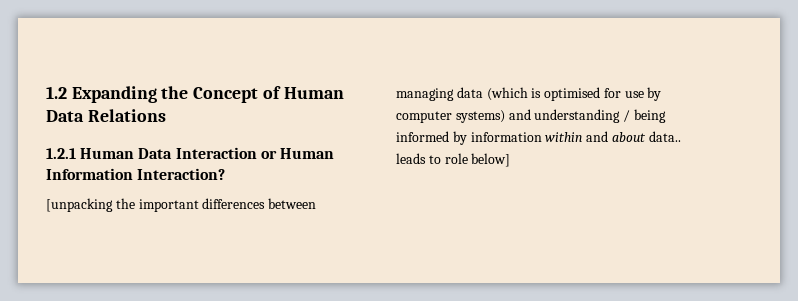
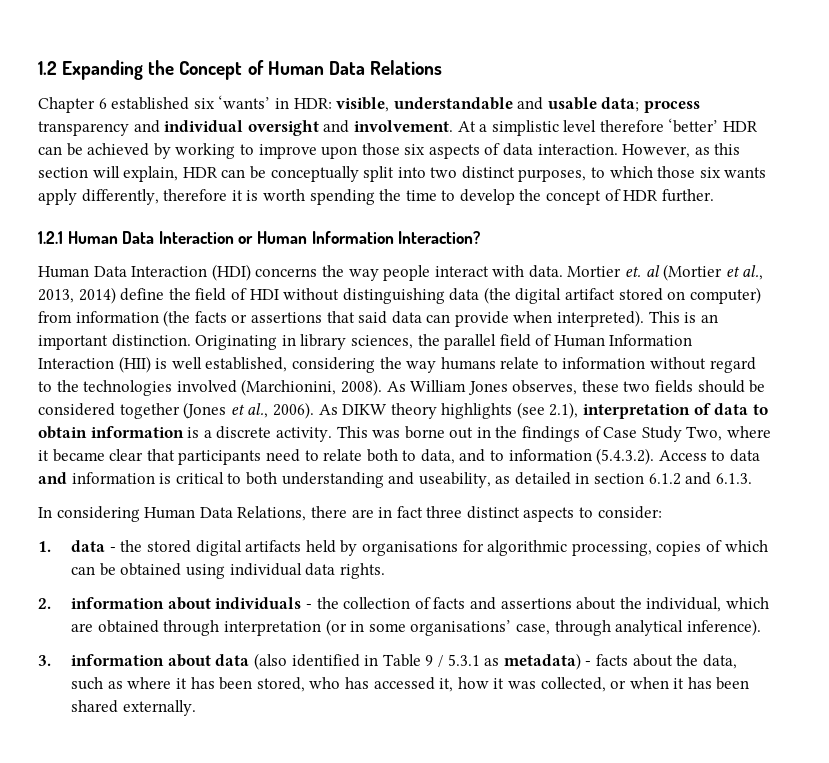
+ Chapter 6 established six ‘wants’ in HDR: visible, understandable and usable data; process transparency and individual oversight and involvement. At a simplistic level therefore ‘better’ HDR can be achieved by working to improve upon those six aspects of data interaction. However, as this section will explain, HDR can be conceptually split into two distinct purposes, to which those six wants apply differently, therefore it is worth spending the time to develop the concept of HDR further.
- [unpacking the important differences between managing data (which is optimised for use by computer systems) and understanding / being informed by information within and about data.. leads to role below]
+ Human Data Interaction (HDI) concerns the way people interact with data. Mortier et. al (Mortier et al., 2013, 2014) define the field of HDI without distinguishing data (the digital artifact stored on computer) from information (the facts or assertions that said data can provide when interpreted). This is an important distinction. Originating in library sciences, the parallel field of Human Information Interaction (HII) is well established, considering the way humans relate to information without regard to the technologies involved (Marchionini, 2008). As William Jones observes, these two fields should be considered together (Jones et al., 2006). As DIKW theory highlights (see 2.1), interpretation of data to obtain information is a discrete activity. This was borne out in the findings of Case Study Two, where it became clear that participants need to relate both to data, and to information (5.4.3.2). Access to data and information is critical to both understanding and useability, as detailed in section 6.1.2 and 6.1.3.
+ In considering Human Data Relations, there are in fact three distinct aspects to consider:
+ 1. data - the stored digital artifacts held by organisations for algorithmic processing, copies of which can be obtained using individual data rights.
+ 2. information about individuals - the collection of facts and assertions about the individual, which are obtained through interpretation (or in some organisations’ case, through analytical inference).
+ 3. information about data (also identified in Table 9 / 5.3.1 as metadata) - facts about the data, such as where it has been stored, who has accessed it, how it was collected, or when it has been shared externally.

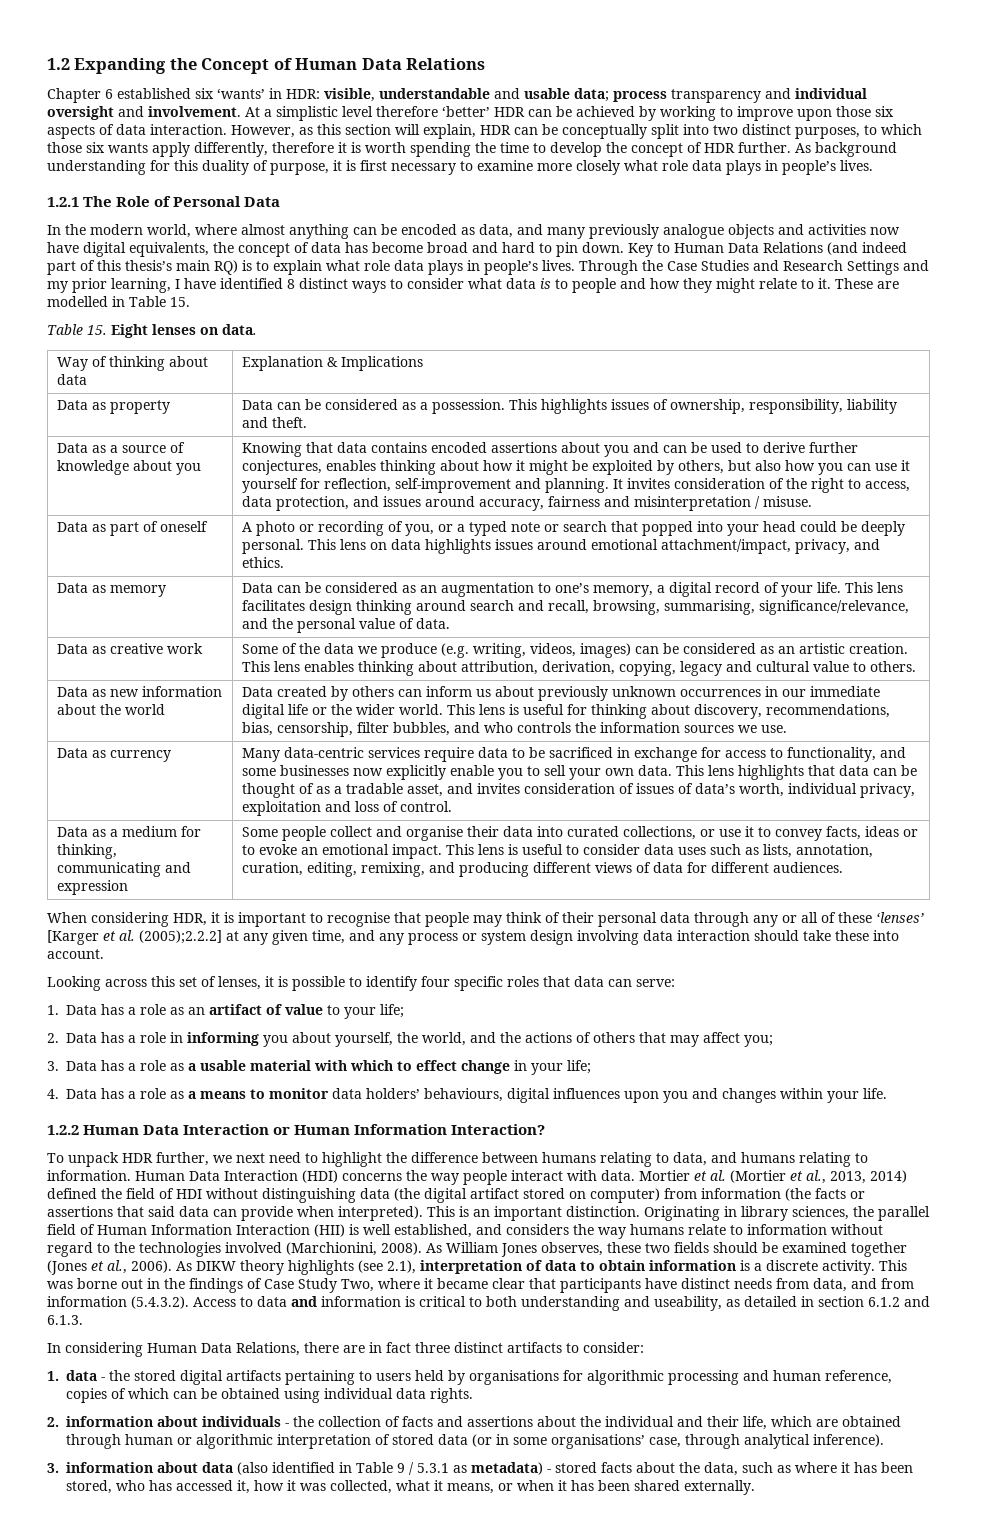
- However, as this section will explain, HDR can be conceptually split into two distinct purposes, to which those six wants apply differently, therefore it is worth spending the time to develop the concept of HDR further.
- 1.2.1 Human Data Interaction or Human Information Interaction?
+ However, as this section will explain, HDR can be conceptually split into two distinct purposes, to which those six wants apply differently, therefore it is worth spending the time to develop the concept of HDR further. As background understanding for this duality of purpose, it is first necessary to examine more closely what role data plays in people’s lives.
+ 1.2.1 The Role of Personal Data
+ In the modern world, where almost anything can be encoded as data, and many previously analogue objects and activities now have digital equivalents, the concept of data has become broad and hard to pin down. Key to Human Data Relations (and indeed part of this thesis’s main RQ) is to explain what role data plays in people’s lives. Through the Case Studies and Research Settings and my prior learning, I have identified 8 distinct ways to consider what data is to people and how they might relate to it. These are modelled in Table 15.
+ Table 15. Eight lenses on data.
+ Way of thinking about data | Explanation & Implications
+ Data as property | Data can be considered as a possession. This highlights issues of ownership, responsibility, liability and theft.
+ Data as a source of knowledge about you | Knowing that data contains encoded assertions about you and can be used to derive further conjectures, enables thinking about how it might be exploited by others, but also how you can use it yourself for reflection, self-improvement and planning. It invites consideration of the right to access, data protection, and issues around accuracy, fairness and misinterpretation / misuse.
+ Data as part of oneself | A photo or recording of you, or a typed note or search that popped into your head could be deeply personal. This lens on data highlights issues around emotional attachment/impact, privacy, and ethics.
+ Data as memory | Data can be considered as an augmentation to one’s memory, a digital record of your life. This lens facilitates design thinking around search and recall, browsing, summarising, significance/relevance, and the personal value of data.
+ Data as creative work | Some of the data we produce (e.g. writing, videos, images) can be considered as an artistic creation. This lens enables thinking about attribution, derivation, copying, legacy and cultural value to others.
+ Data as new information about the world | Data created by others can inform us about previously unknown occurrences in our immediate digital life or the wider world. This lens is useful for thinking about discovery, recommendations, bias, censorship, filter bubbles, and who controls the information sources we use.
+ Data as currency | Many data-centric services require data to be sacrificed in exchange for access to functionality, and some businesses now explicitly enable you to sell your own data. This lens highlights that data can be thought of as a tradable asset, and invites consideration of issues of data’s worth, individual privacy, exploitation and loss of control.
+ Data as a medium for thinking, communicating and expression | Some people collect and organise their data into curated collections, or use it to convey facts, ideas or to evoke an emotional impact. This lens is useful to consider data uses such as lists, annotation, curation, editing, remixing, and producing different views of data for different audiences.
+ When considering HDR, it is important to recognise that people may think of their personal data through any or all of these ‘lenses’ [Karger et al. (2005);2.2.2] at any given time, and any process or system design involving data interaction should take these into account.
+ Looking across this set of lenses, it is possible to identify four specific roles that data can serve:
+ 1. Data has a role as an artifact of value to your life;
+ 2. Data has a role in informing you about yourself, the world, and the actions of others that may affect you;
+ 3. Data has a role as a usable material with which to effect change in your life;
+ 4. Data has a role as a means to monitor data holders’ behaviours, digital influences upon you and changes within your life.
+ 1.2.2 Human Data Interaction or Human Information Interaction?
+ To unpack HDR further, we next need to highlight the difference between humans relating to data, and humans relating to information.
- Mortier et. al (Mortier et al., 2013, 2014) define the field of HDI without distinguishing data (the digital artifact stored on computer) from information (the facts or assertions that said data can provide when interpreted).
+ Mortier et al. (Mortier et al., 2013, 2014) defined the field of HDI without distinguishing data (the digital artifact stored on computer) from information (the facts or assertions that said data can provide when interpreted).
- Originating in library sciences, the parallel field of Human Information Interaction (HII) is well established, considering the way humans relate to information without regard to the technologies involved (Marchionini, 2008).
+ Originating in library sciences, the parallel field of Human Information Interaction (HII) is well established, and considers the way humans relate to information without regard to the technologies involved (Marchionini, 2008).
- As William Jones observes, these two fields should be considered together (Jones et al., 2006).
+ As William Jones observes, these two fields should be examined together (Jones et al., 2006).
- This was borne out in the findings of Case Study Two, where it became clear that participants need to relate both to data, and to information (5.4.3.2). Access to data and information is critical to both understanding and useability, as detailed in section 6.1.2 and 6.1.3.
+ This was borne out in the findings of Case Study Two, where it became clear that participants have distinct needs from data, and from information (5.4.3.2). Access to data and information is critical to both understanding and useability, as detailed in section 6.1.2 and 6.1.3.
- In considering Human Data Relations, there are in fact three distinct aspects to consider:
+ In considering Human Data Relations, there are in fact three distinct artifacts to consider:
- 1. data - the stored digital artifacts held by organisations for algorithmic processing, copies of which can be obtained using individual data rights.
+ 1. data - the stored digital artifacts pertaining to users held by organisations for algorithmic processing and human reference, copies of which can be obtained using individual data rights.
- 2. information about individuals - the collection of facts and assertions about the individual, which are obtained through interpretation (or in some organisations’ case, through analytical inference).
+ 2. information about individuals - the collection of facts and assertions about the individual and their life, which are obtained through human or algorithmic interpretation of stored data (or in some organisations’ case, through analytical inference).
- 3. information about data (also identified in Table 9 / 5.3.1 as metadata) - facts about the data, such as where it has been stored, who has accessed it, how it was collected, or when it has been shared externally.
+ 3. information about data (also identified in Table 9 / 5.3.1 as metadata) - stored facts about the data, such as where it has been stored, who has accessed it, how it was collected, what it means, or when it has been shared externally.

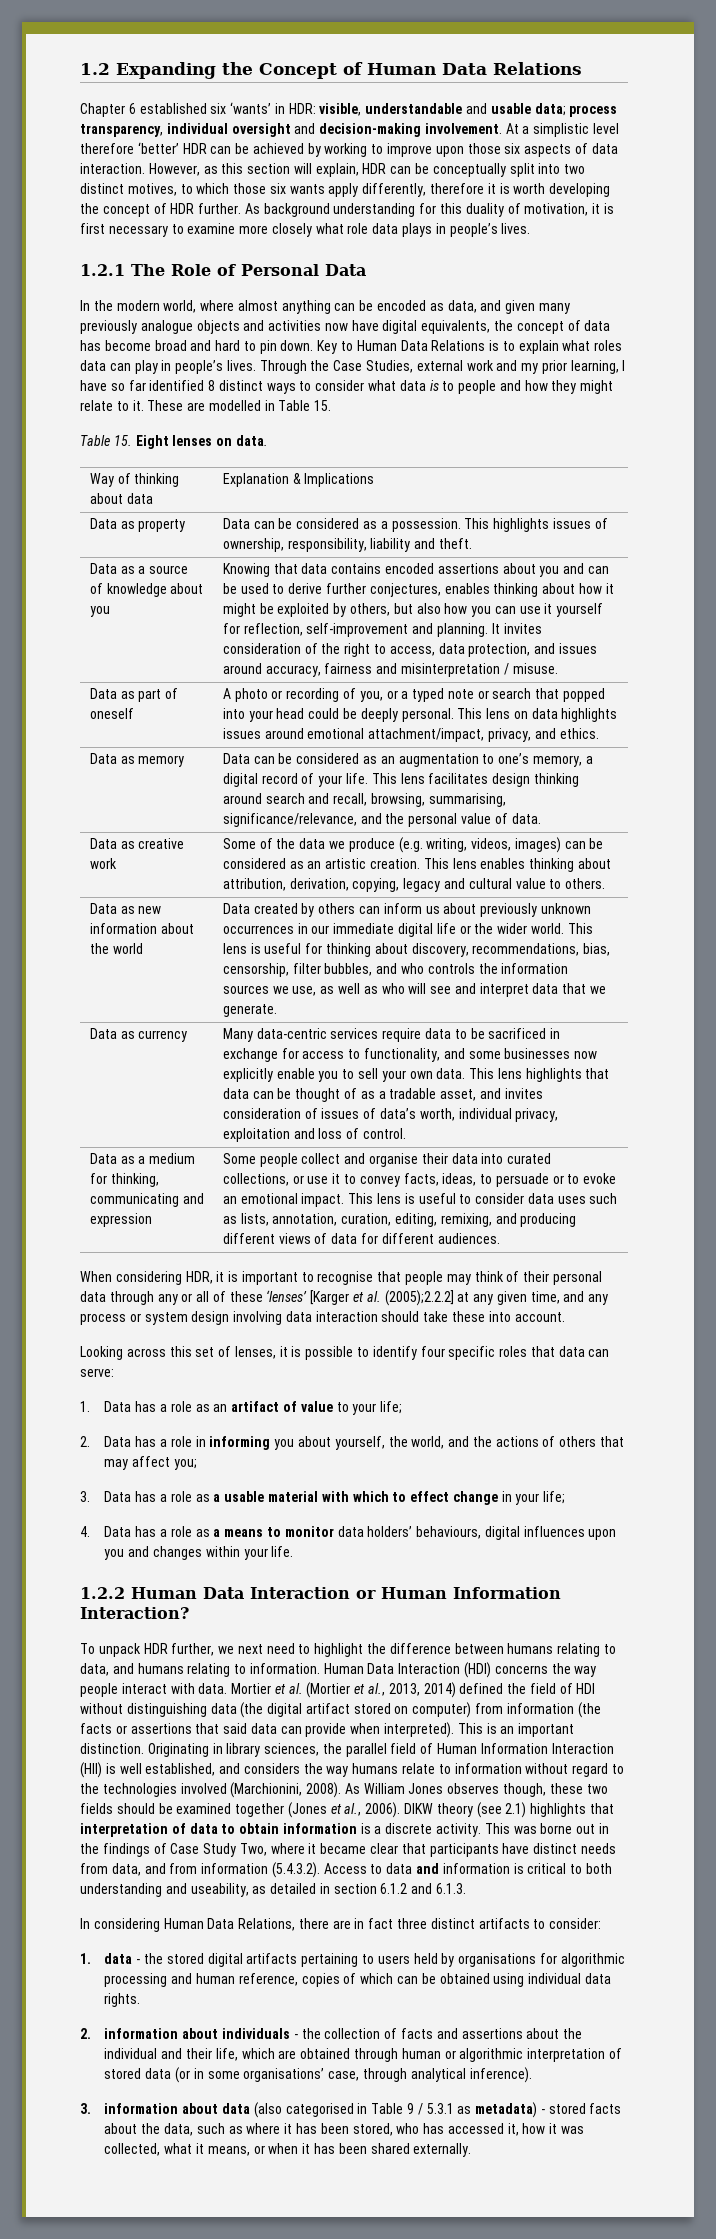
- Chapter 6 established six ‘wants’ in HDR: visible, understandable and usable data; process transparency and individual oversight and involvement.
+ Chapter 6 established six ‘wants’ in HDR: visible, understandable and usable data; process transparency, individual oversight and decision-making involvement.
- However, as this section will explain, HDR can be conceptually split into two distinct purposes, to which those six wants apply differently, therefore it is worth spending the time to develop the concept of HDR further.
+ However, as this section will explain, HDR can be conceptually split into two distinct motives, to which those six wants apply differently, therefore it is worth developing the concept of HDR further.
- As background understanding for this duality of purpose, it is first necessary to examine more closely what role data plays in people’s lives.
+ As background understanding for this duality of motivation, it is first necessary to examine more closely what role data plays in people’s lives.
- In the modern world, where almost anything can be encoded as data, and many previously analogue objects and activities now have digital equivalents, the concept of data has become broad and hard to pin down.
+ In the modern world, where almost anything can be encoded as data, and given many previously analogue objects and activities now have digital equivalents, the concept of data has become broad and hard to pin down.
- Key to Human Data Relations (and indeed part of this thesis’s main RQ) is to explain what role data plays in people’s lives.
+ Key to Human Data Relations is to explain what roles data can play in people’s lives.
- Through the Case Studies and Research Settings and my prior learning, I have identified 8 distinct ways to consider what data is to people and how they might relate to it.
+ Through the Case Studies, external work and my prior learning, I have so far identified 8 distinct ways to consider what data is to people and how they might relate to it.
- This lens is useful for thinking about discovery, recommendations, bias, censorship, filter bubbles, and who controls the information sources we use.
+ This lens is useful for thinking about discovery, recommendations, bias, censorship, filter bubbles, and who controls the information sources we use, as well as who will see and interpret data that we generate.
- Some people collect and organise their data into curated collections, or use it to convey facts, ideas or to evoke an emotional impact.
+ Some people collect and organise their data into curated collections, or use it to convey facts, ideas, to persuade or to evoke an emotional impact.
- As William Jones observes, these two fields should be examined together (Jones et al., 2006).
+ As William Jones observes though, these two fields should be examined together (Jones et al., 2006).
- As DIKW theory highlights (see 2.1), interpretation of data to obtain information is a discrete activity.
+ DIKW theory (see 2.1) highlights that interpretation of data to obtain information is a discrete activity.
- 3. information about data (also identified in Table 9 / 5.3.1 as metadata) - stored facts about the data, such as where it has been stored, who has accessed it, how it was collected, what it means, or when it has been shared externally.
+ 3. information about data (also categorised in Table 9 / 5.3.1 as metadata) - stored facts about the data, such as where it has been stored, who has accessed it, how it was collected, what it means, or when it has been shared externally.

